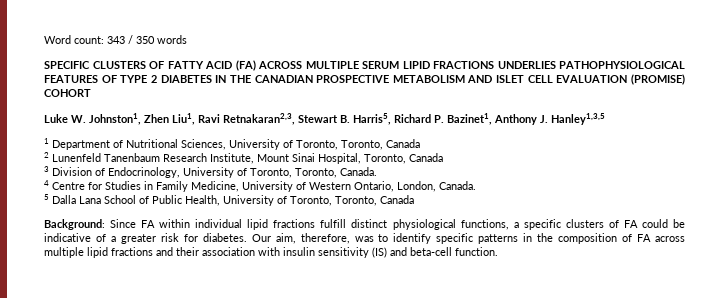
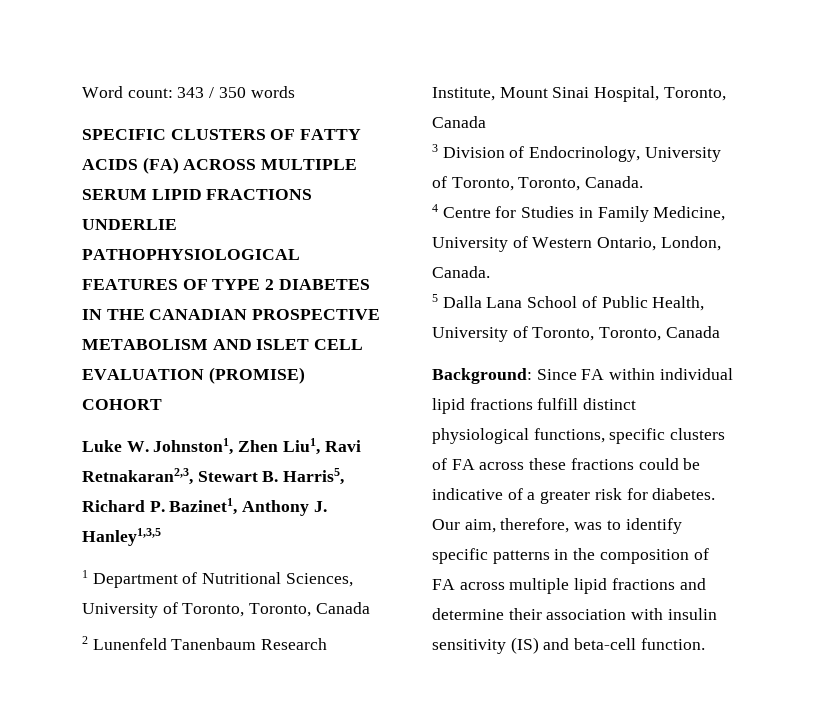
- SPECIFIC CLUSTERS OF FATTY ACID (FA) ACROSS MULTIPLE SERUM LIPID FRACTIONS UNDERLIES PATHOPHYSIOLOGICAL FEATURES OF TYPE 2 DIABETES IN THE CANADIAN PROSPECTIVE METABOLISM AND ISLET CELL EVALUATION (PROMISE) COHORT
+ SPECIFIC CLUSTERS OF FATTY ACIDS (FA) ACROSS MULTIPLE SERUM LIPID FRACTIONS UNDERLIE PATHOPHYSIOLOGICAL FEATURES OF TYPE 2 DIABETES IN THE CANADIAN PROSPECTIVE METABOLISM AND ISLET CELL EVALUATION (PROMISE) COHORT
- Background: Since FA within individual lipid fractions fulfill distinct physiological functions, a specific clusters of FA could be indicative of a greater risk for diabetes.
+ Background: Since FA within individual lipid fractions fulfill distinct physiological functions, specific clusters of FA across these fractions could be indicative of a greater risk for diabetes.
- Our aim, therefore, was to identify specific patterns in the composition of FA across multiple lipid fractions and their association with insulin sensitivity (IS) and beta-cell function.
+ Our aim, therefore, was to identify specific patterns in the composition of FA across multiple lipid fractions and determine their association with insulin sensitivity (IS) and beta-cell function.

